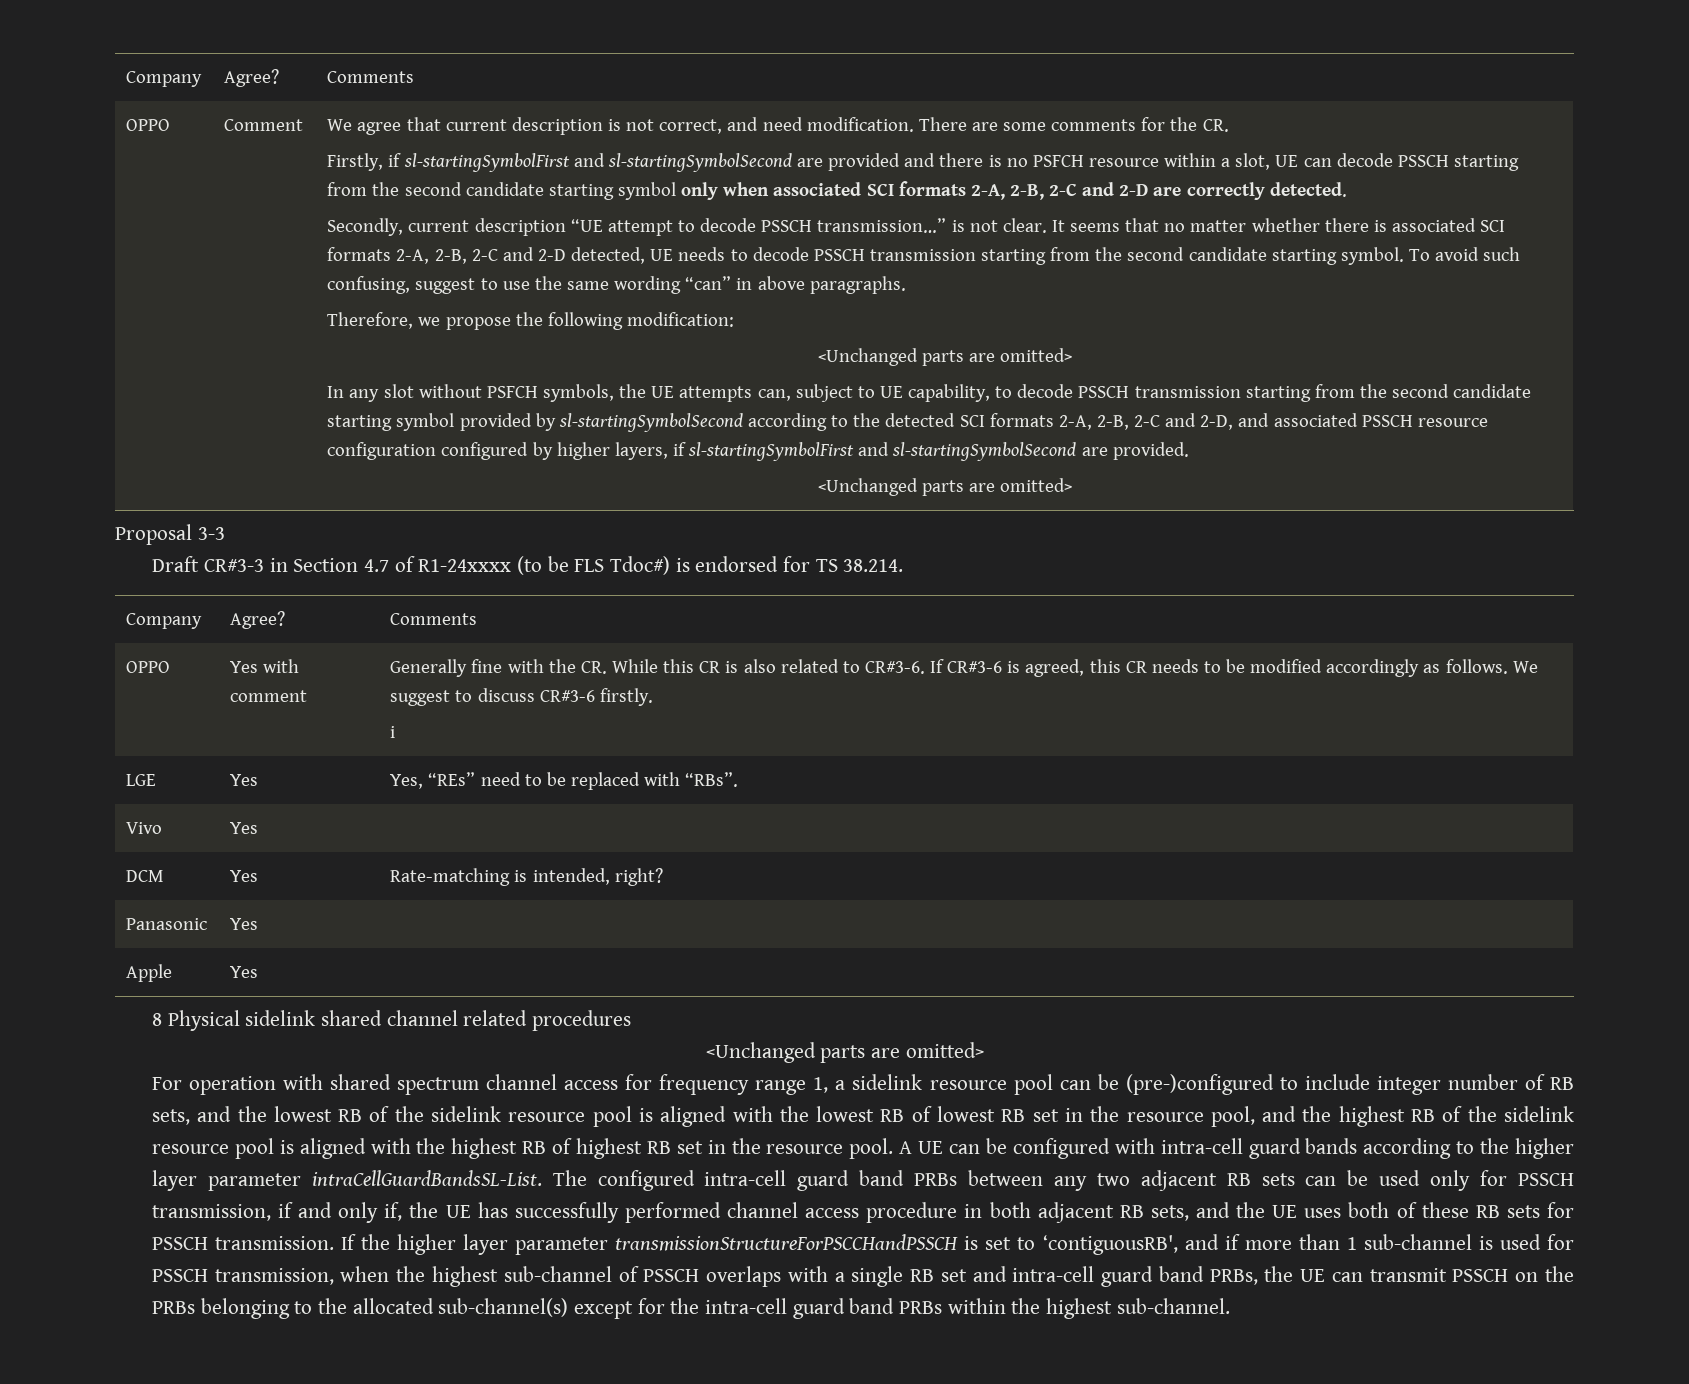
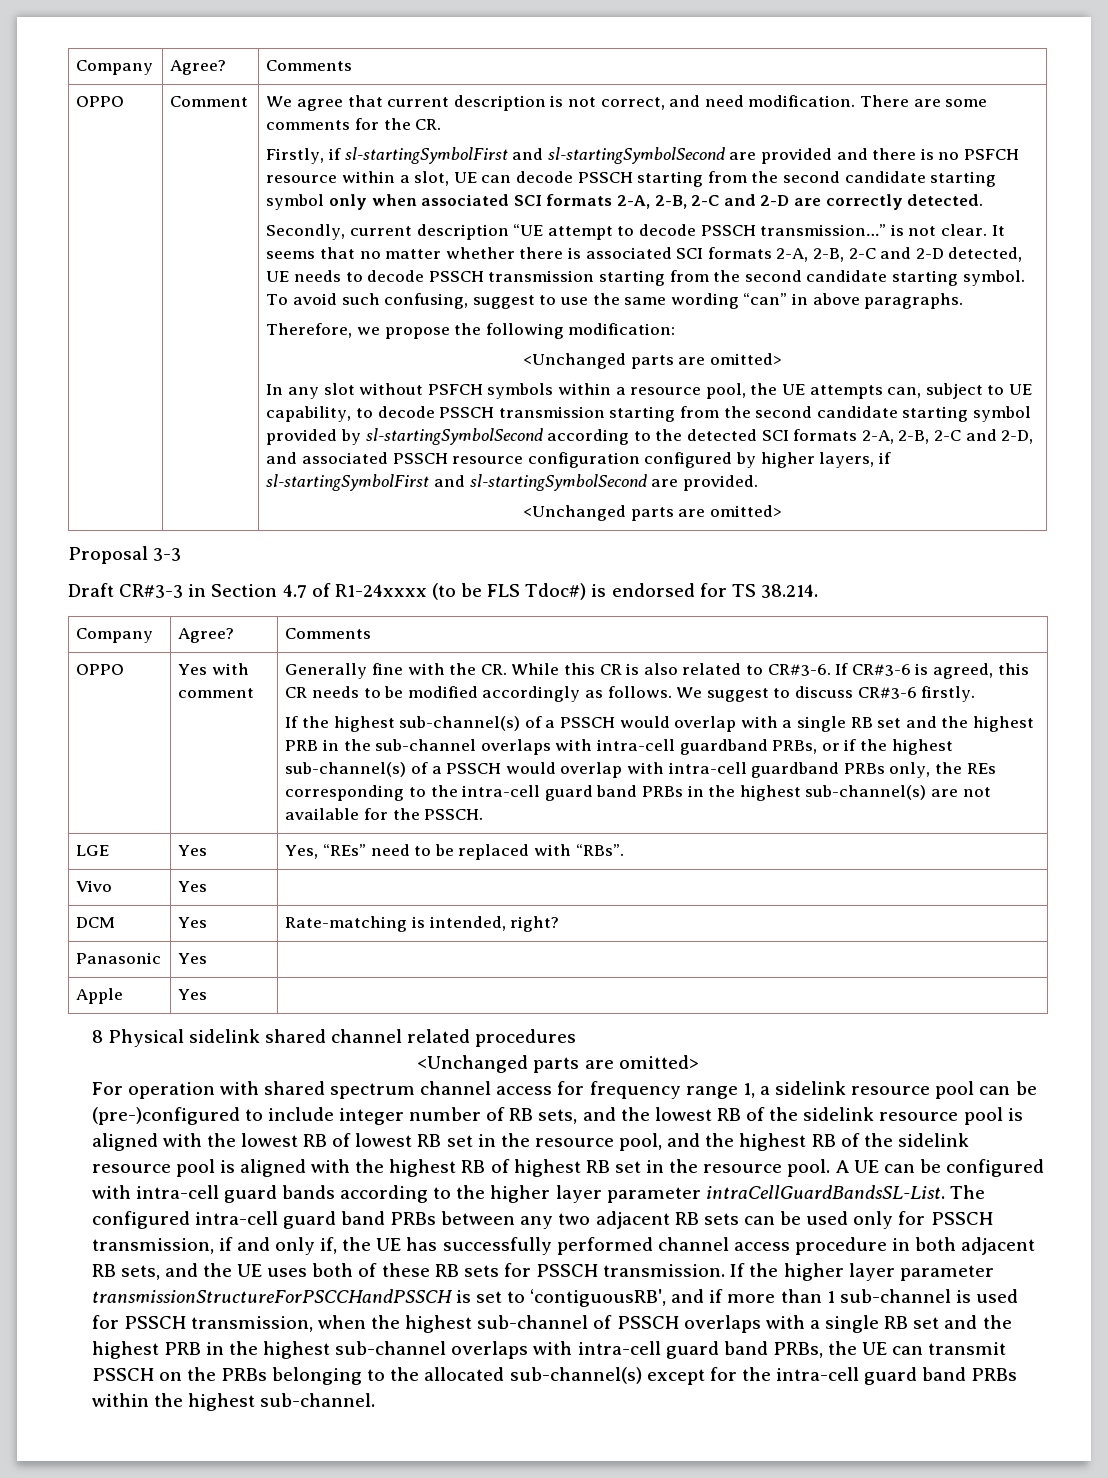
- In any slot without PSFCH symbols, the UE attempts can, subject to UE capability, to decode PSSCH transmission starting from the second candidate starting symbol provided by sl-startingSymbolSecond according to the detected SCI formats 2-A, 2-B, 2-C and 2-D, and associated PSSCH resource configuration configured by higher layers, if sl-startingSymbolFirst and sl-startingSymbolSecond are provided.
+ In any slot without PSFCH symbols within a resource pool, the UE attempts can, subject to UE capability, to decode PSSCH transmission starting from the second candidate starting symbol provided by sl-startingSymbolSecond according to the detected SCI formats 2-A, 2-B, 2-C and 2-D, and associated PSSCH resource configuration configured by higher layers, if sl-startingSymbolFirst and sl-startingSymbolSecond are provided.
- i
+ If the highest sub-channel(s) of a PSSCH would overlap with a single RB set and the highest PRB in the sub-channel overlaps with intra-cell guardband PRBs, or if the highest sub-channel(s) of a PSSCH would overlap with intra-cell guardband PRBs only, the REs corresponding to the intra-cell guard band PRBs in the highest sub-channel(s) are not available for the PSSCH.
- If the higher layer parameter transmissionStructureForPSCCHandPSSCH is set to ‘contiguousRB', and if more than 1 sub-channel is used for PSSCH transmission, when the highest sub-channel of PSSCH overlaps with a single RB set and intra-cell guard band PRBs, the UE can transmit PSSCH on the PRBs belonging to the allocated sub-channel(s) except for the intra-cell guard band PRBs within the highest sub-channel.
+ If the higher layer parameter transmissionStructureForPSCCHandPSSCH is set to ‘contiguousRB', and if more than 1 sub-channel is used for PSSCH transmission, when the highest sub-channel of PSSCH overlaps with a single RB set and the highest PRB in the highest sub-channel overlaps with intra-cell guard band PRBs, the UE can transmit PSSCH on the PRBs belonging to the allocated sub-channel(s) except for the intra-cell guard band PRBs within the highest sub-channel.

